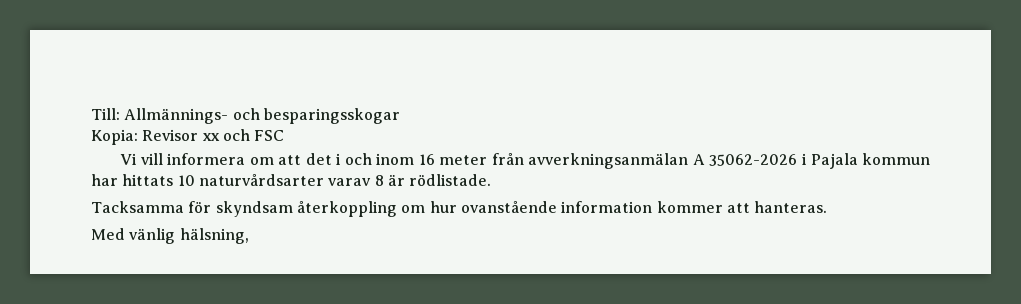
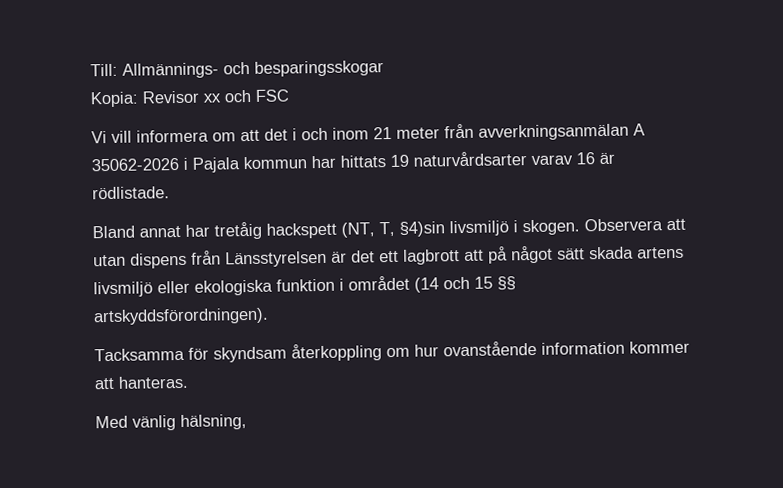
- Vi vill informera om att det i och inom 16 meter från avverkningsanmälan A 35062-2026 i Pajala kommun har hittats 10 naturvårdsarter varav 8 är rödlistade.
+ Vi vill informera om att det i och inom 21 meter från avverkningsanmälan A 35062-2026 i Pajala kommun har hittats 19 naturvårdsarter varav 16 är rödlistade.
+ Bland annat har tretåig hackspett (NT, T, §4)sin livsmiljö i skogen. Observera att utan dispens från Länsstyrelsen är det ett lagbrott att på något sätt skada artens livsmiljö eller ekologiska funktion i området (14 och 15 §§ artskyddsförordningen).

